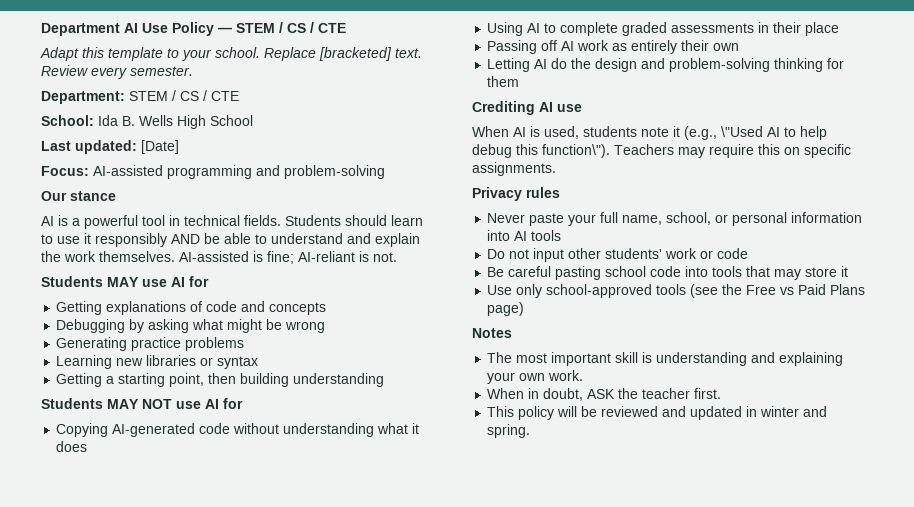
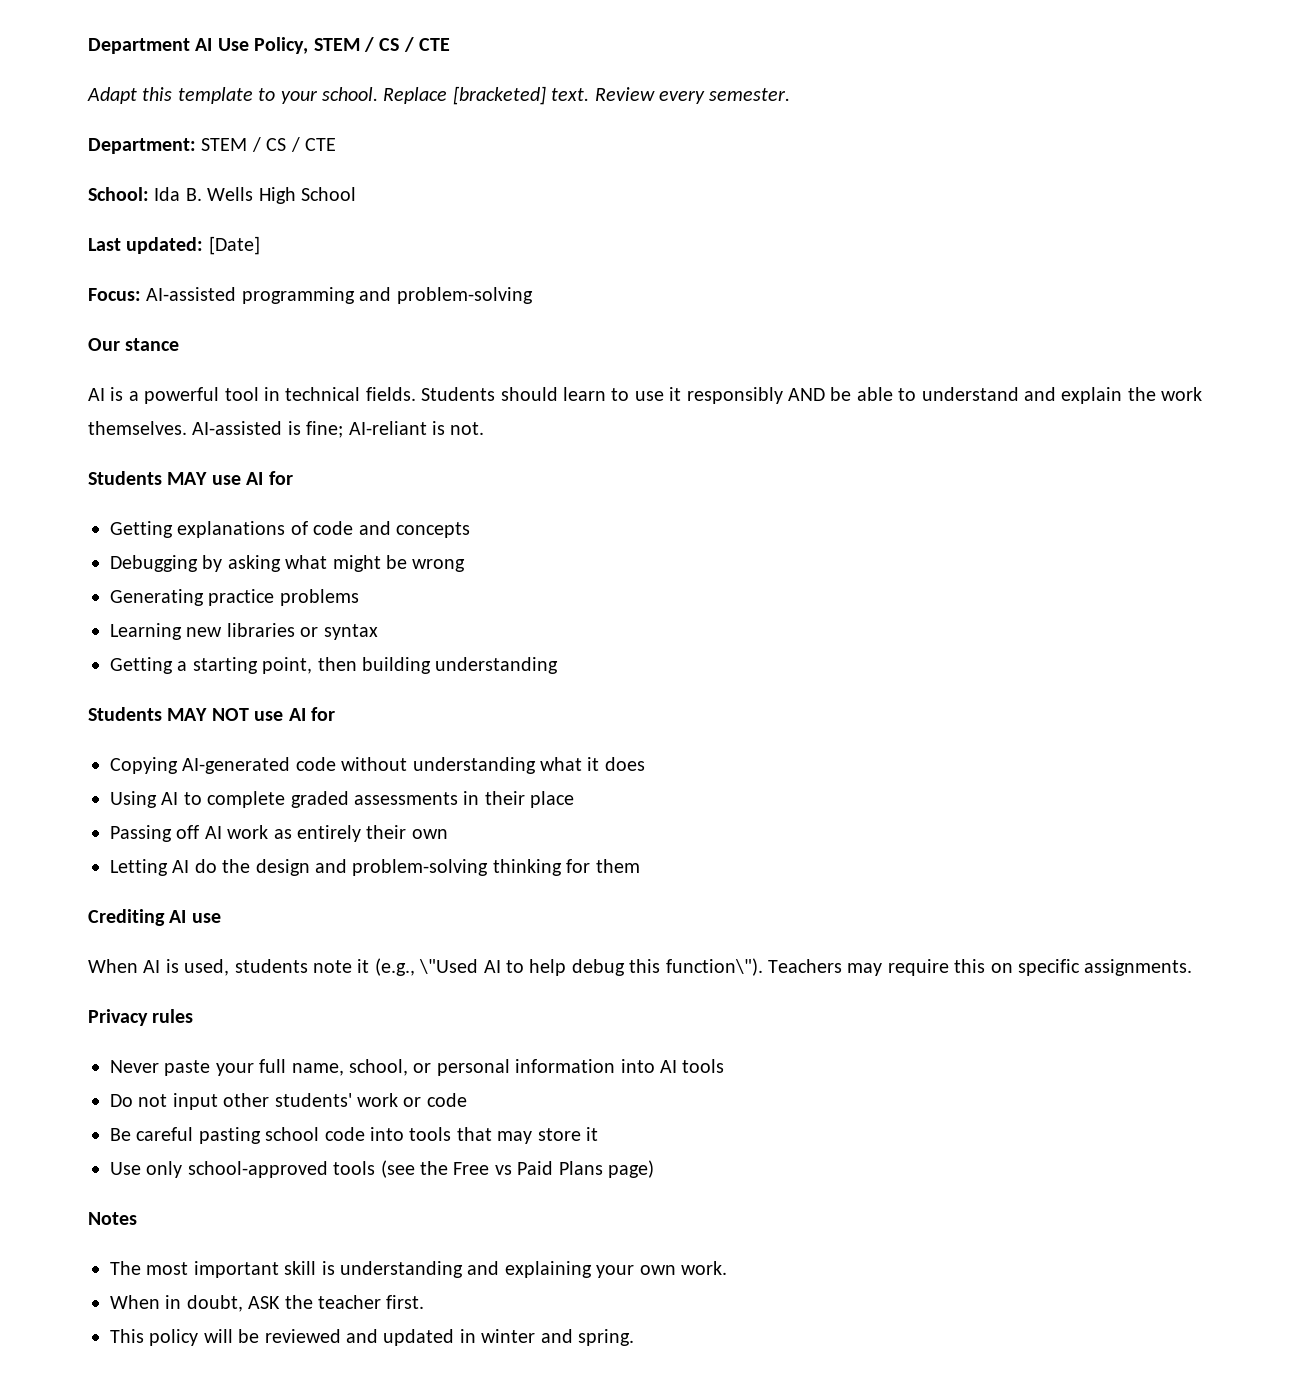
- Department AI Use Policy — STEM / CS / CTE
+ Department AI Use Policy, STEM / CS / CTE

